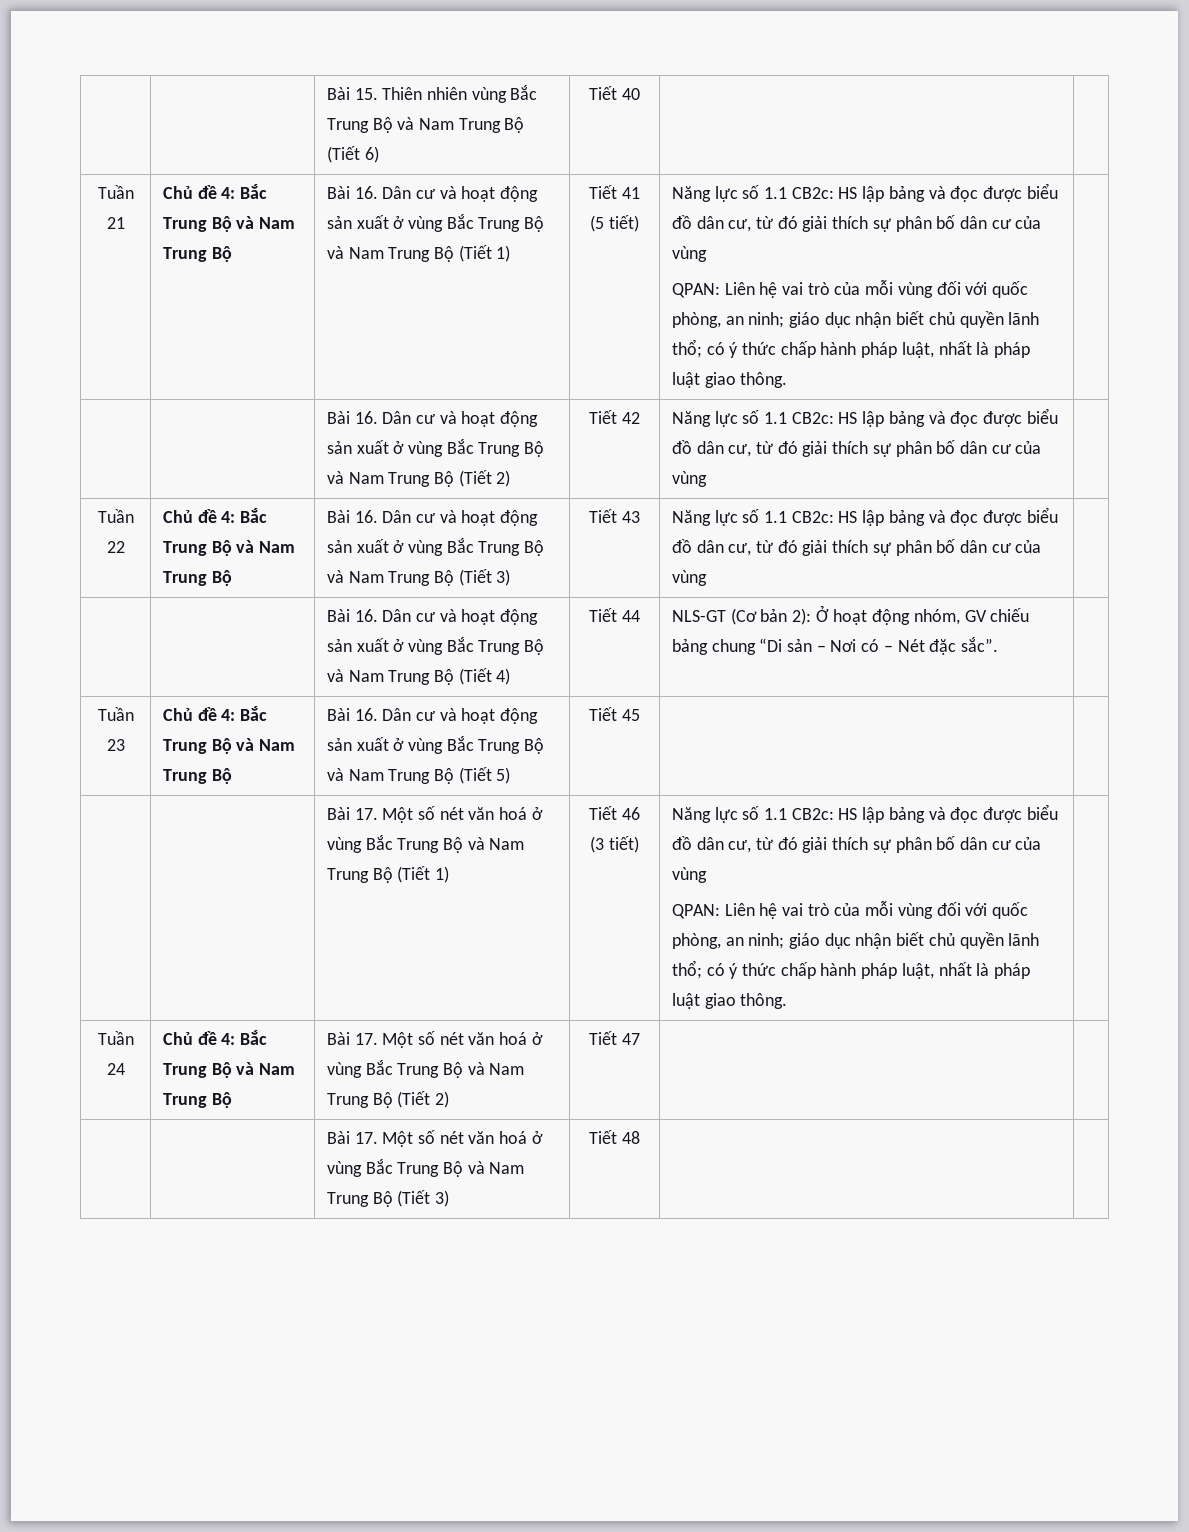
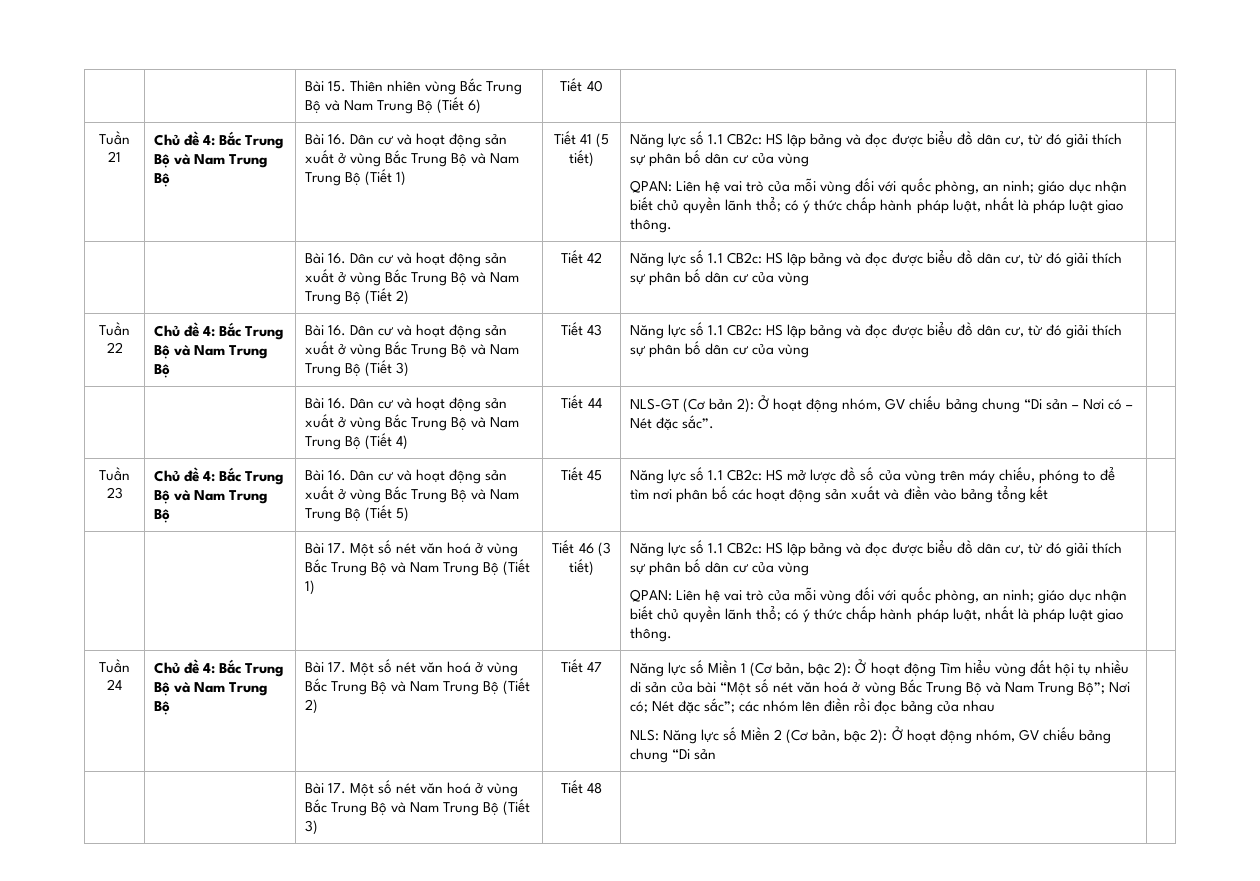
+ Năng lực số 1.1 CB2c: HS mở lược đồ số của vùng trên máy chiếu, phóng to để tìm nơi phân bố các hoạt động sản xuất và điền vào bảng tổng kết
+ Năng lực số Miền 1 (Cơ bản, bậc 2): Ở hoạt động Tìm hiểu vùng đất hội tụ nhiều di sản của bài “Một số nét văn hoá ở vùng Bắc Trung Bộ và Nam Trung Bộ”; Nơi có; Nét đặc sắc”; các nhóm lên điền rồi đọc bảng của nhau
+ NLS: Năng lực số Miền 2 (Cơ bản, bậc 2): Ở hoạt động nhóm, GV chiếu bảng chung “Di sản

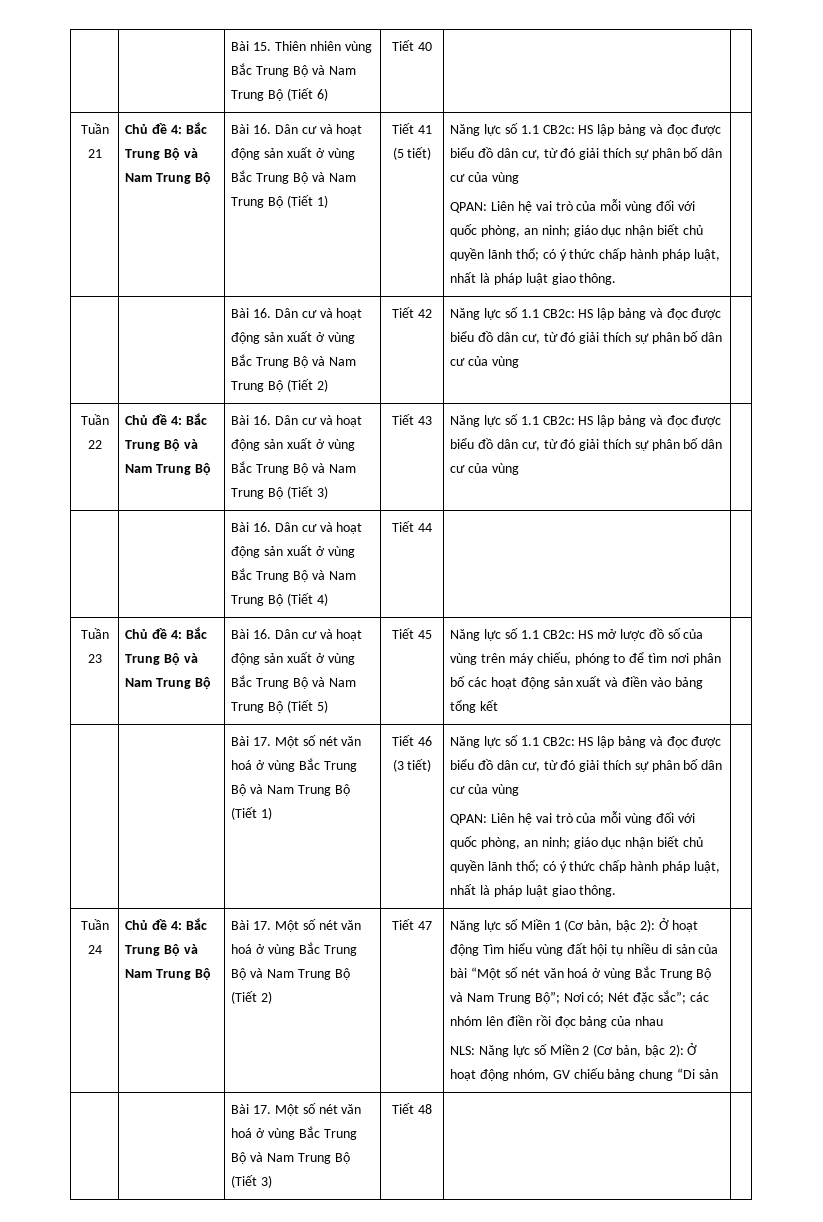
- NLS-GT (Cơ bản 2): Ở hoạt động nhóm, GV chiếu bảng chung “Di sản – Nơi có – Nét đặc sắc”.

